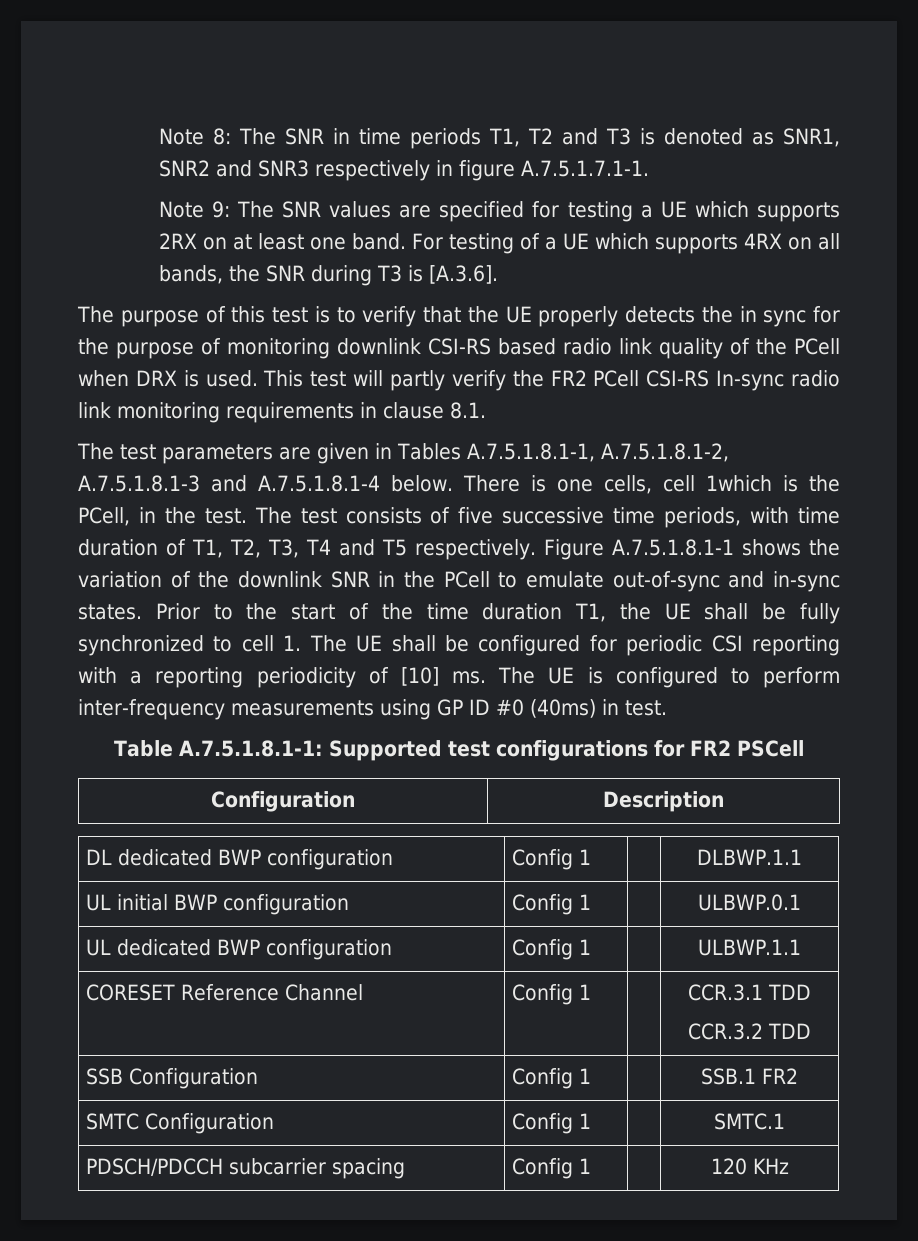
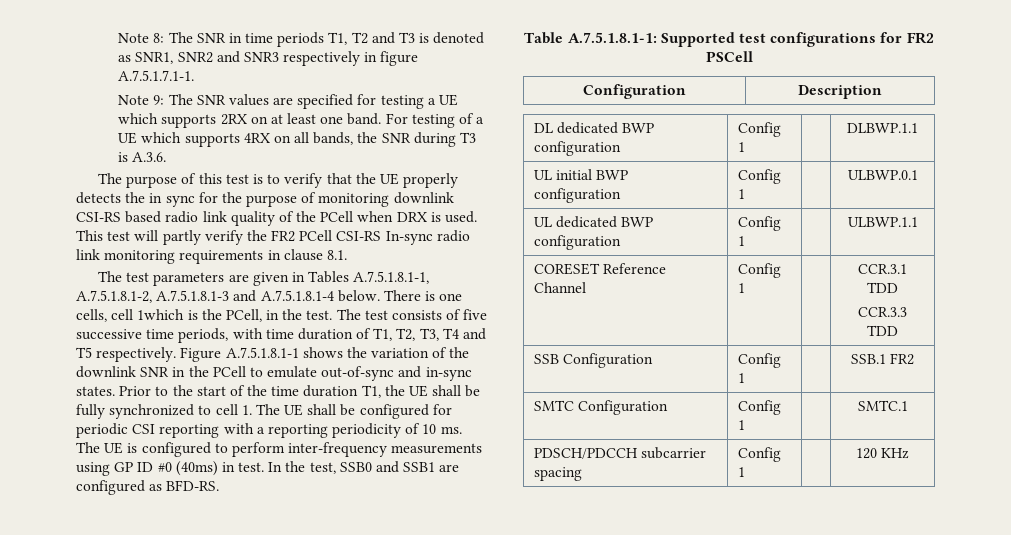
- For testing of a UE which supports 4RX on all bands, the SNR during T3 is [A.3.6].
+ For testing of a UE which supports 4RX on all bands, the SNR during T3 is A.3.6.
- Prior to the start of the time duration T1, the UE shall be fully synchronized to cell 1. The UE shall be configured for periodic CSI reporting with a reporting periodicity of [10] ms.
+ Prior to the start of the time duration T1, the UE shall be fully synchronized to cell 1. The UE shall be configured for periodic CSI reporting with a reporting periodicity of 10 ms.
+ In the test, SSB0 and SSB1 are configured as BFD-RS.
  CORESET Reference Channel | Config 1 | | CCR.3.1 TDD
- CCR.3.2 TDD
+ CCR.3.3 TDD

